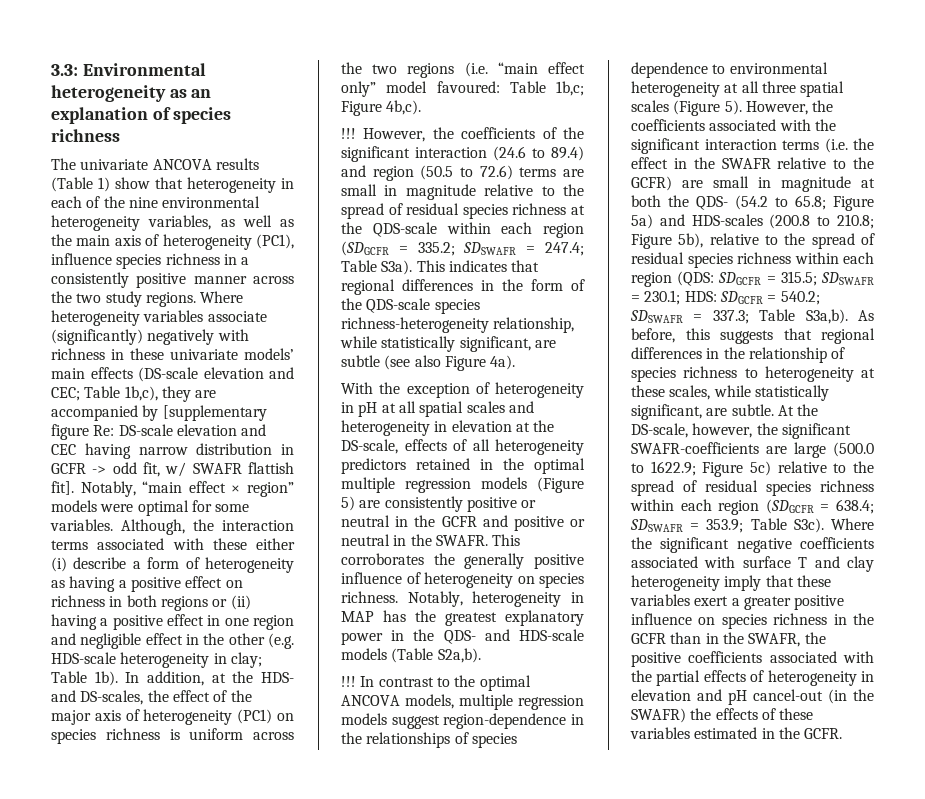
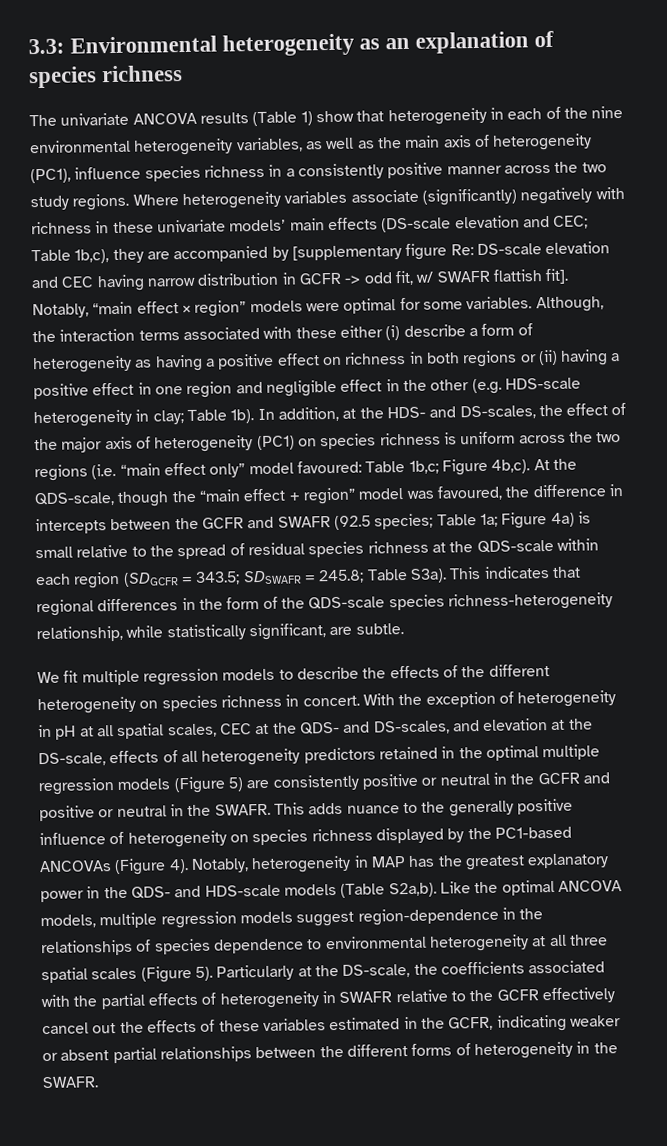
- In addition, at the HDS- and DS-scales, the effect of the major axis of heterogeneity (PC1) on species richness is uniform across the two regions (i.e. “main effect only” model favoured: Table 1b,c; Figure 4b,c).
- !!! However, the coefficients of the significant interaction (24.6 to 89.4) and region (50.5 to 72.6) terms are small in magnitude relative to the spread of residual species richness at the QDS-scale within each region (SDGCFR = 335.2; SDSWAFR = 247.4; Table S3a).
+ In addition, at the HDS- and DS-scales, the effect of the major axis of heterogeneity (PC1) on species richness is uniform across the two regions (i.e. “main effect only” model favoured: Table 1b,c; Figure 4b,c). At the QDS-scale, though the “main effect + region” model was favoured, the difference in intercepts between the GCFR and SWAFR (92.5 species; Table 1a; Figure 4a) is small relative to the spread of residual species richness at the QDS-scale within each region (SDGCFR = 343.5; SDSWAFR = 245.8; Table S3a).
- This indicates that regional differences in the form of the QDS-scale species richness-heterogeneity relationship, while statistically significant, are subtle (see also Figure 4a).
- With the exception of heterogeneity in pH at all spatial scales and heterogeneity in elevation at the DS-scale, effects of all heterogeneity predictors retained in the optimal multiple regression models (Figure 5) are consistently positive or neutral in the GCFR and positive or neutral in the SWAFR.
+ This indicates that regional differences in the form of the QDS-scale species richness-heterogeneity relationship, while statistically significant, are subtle.
+ We fit multiple regression models to describe the effects of the different heterogeneity on species richness in concert. With the exception of heterogeneity in pH at all spatial scales, CEC at the QDS- and DS-scales, and elevation at the DS-scale, effects of all heterogeneity predictors retained in the optimal multiple regression models (Figure 5) are consistently positive or neutral in the GCFR and positive or neutral in the SWAFR.
- This corroborates the generally positive influence of heterogeneity on species richness.
+ This adds nuance to the generally positive influence of heterogeneity on species richness displayed by the PC1-based ANCOVAs (Figure 4).
- Notably, heterogeneity in MAP has the greatest explanatory power in the QDS- and HDS-scale models (Table S2a,b).
- !!! In contrast to the optimal ANCOVA models, multiple regression models suggest region-dependence in the relationships of species dependence to environmental heterogeneity at all three spatial scales (Figure 5).
+ Notably, heterogeneity in MAP has the greatest explanatory power in the QDS- and HDS-scale models (Table S2a,b). Like the optimal ANCOVA models, multiple regression models suggest region-dependence in the relationships of species dependence to environmental heterogeneity at all three spatial scales (Figure 5).
- However, the coefficients associated with the significant interaction terms (i.e. the effect in the SWAFR relative to the GCFR) are small in magnitude at both the QDS- (54.2 to 65.8; Figure 5a) and HDS-scales (200.8 to 210.8; Figure 5b), relative to the spread of residual species richness within each region (QDS: SDGCFR = 315.5; SDSWAFR = 230.1; HDS: SDGCFR = 540.2; SDSWAFR = 337.3; Table S3a,b). As before, this suggests that regional differences in the relationship of species richness to heterogeneity at these scales, while statistically significant, are subtle. At the DS-scale, however, the significant SWAFR-coefficients are large (500.0 to 1622.9; Figure 5c) relative to the spread of residual species richness within each region (SDGCFR = 638.4; SDSWAFR = 353.9; Table S3c). Where the significant negative coefficients associated with surface T and clay heterogeneity imply that these variables exert a greater positive influence on species richness in the GCFR than in the SWAFR, the positive coefficients associated with the partial effects of heterogeneity in elevation and pH cancel-out (in the SWAFR) the effects of these variables estimated in the GCFR.
+ Particularly at the DS-scale, the coefficients associated with the partial effects of heterogeneity in SWAFR relative to the GCFR effectively cancel out the effects of these variables estimated in the GCFR, indicating weaker or absent partial relationships between the different forms of heterogeneity in the SWAFR.

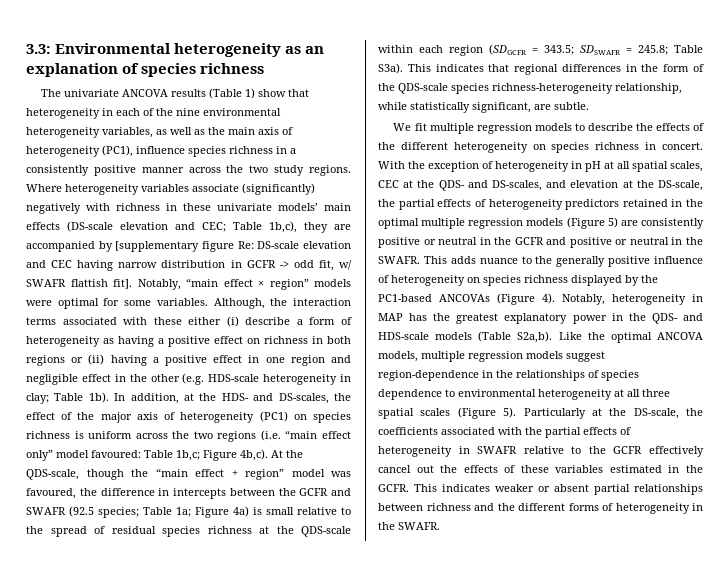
- With the exception of heterogeneity in pH at all spatial scales, CEC at the QDS- and DS-scales, and elevation at the DS-scale, effects of all heterogeneity predictors retained in the optimal multiple regression models (Figure 5) are consistently positive or neutral in the GCFR and positive or neutral in the SWAFR.
+ With the exception of heterogeneity in pH at all spatial scales, CEC at the QDS- and DS-scales, and elevation at the DS-scale, the partial effects of heterogeneity predictors retained in the optimal multiple regression models (Figure 5) are consistently positive or neutral in the GCFR and positive or neutral in the SWAFR.
- Particularly at the DS-scale, the coefficients associated with the partial effects of heterogeneity in SWAFR relative to the GCFR effectively cancel out the effects of these variables estimated in the GCFR, indicating weaker or absent partial relationships between the different forms of heterogeneity in the SWAFR.
+ Particularly at the DS-scale, the coefficients associated with the partial effects of heterogeneity in SWAFR relative to the GCFR effectively cancel out the effects of these variables estimated in the GCFR. This indicates weaker or absent partial relationships between richness and the different forms of heterogeneity in the SWAFR.

